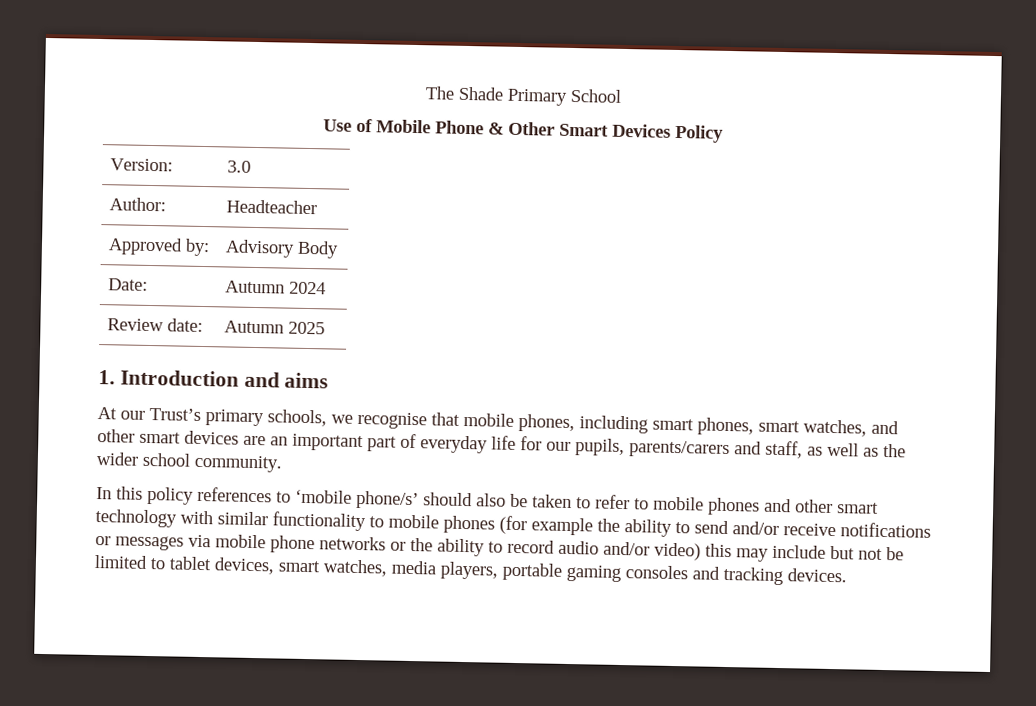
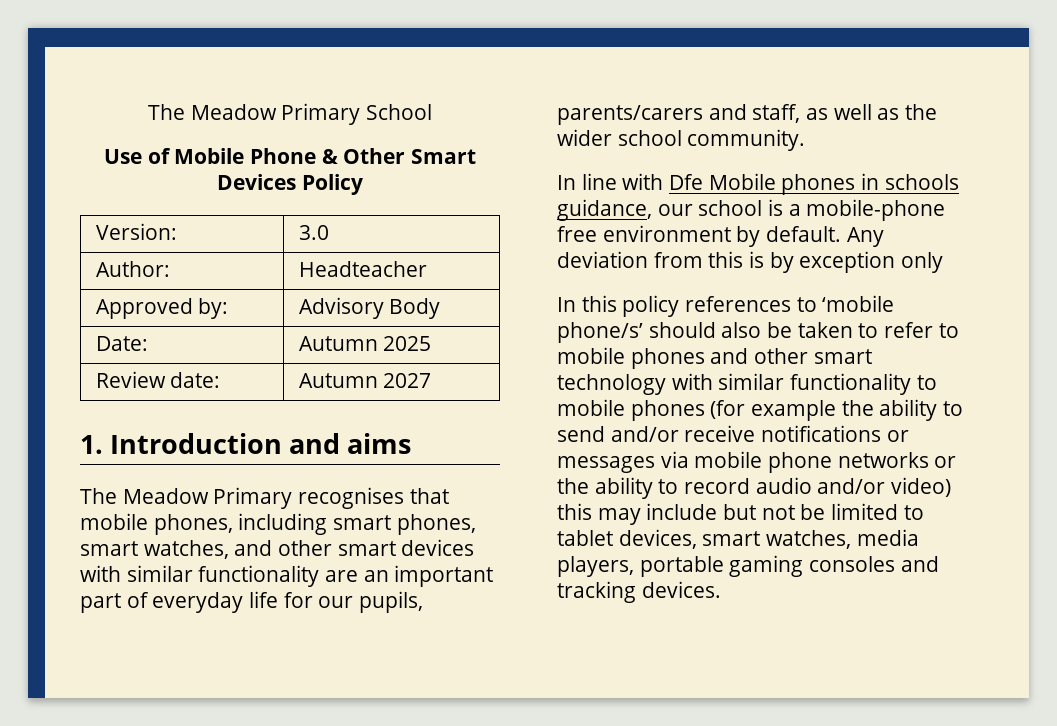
- The Shade Primary School
+ The Meadow Primary School
- Date: | Autumn 2024
+ Date: | Autumn 2025
- Review date: | Autumn 2025
+ Review date: | Autumn 2027
- At our Trust’s primary schools, we recognise that mobile phones, including smart phones, smart watches, and other smart devices are an important part of everyday life for our pupils, parents/carers and staff, as well as the wider school community.
+ The Meadow Primary recognises that mobile phones, including smart phones, smart watches, and other smart devices with similar functionality are an important part of everyday life for our pupils, parents/carers and staff, as well as the wider school community.
+ In line with Dfe Mobile phones in schools guidance, our school is a mobile-phone free environment by default. Any deviation from this is by exception only

